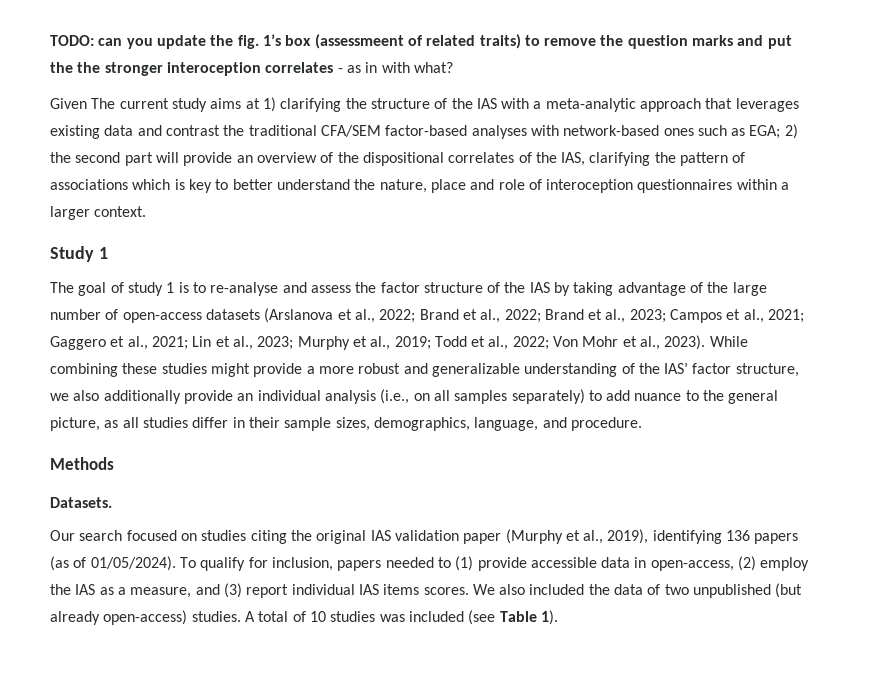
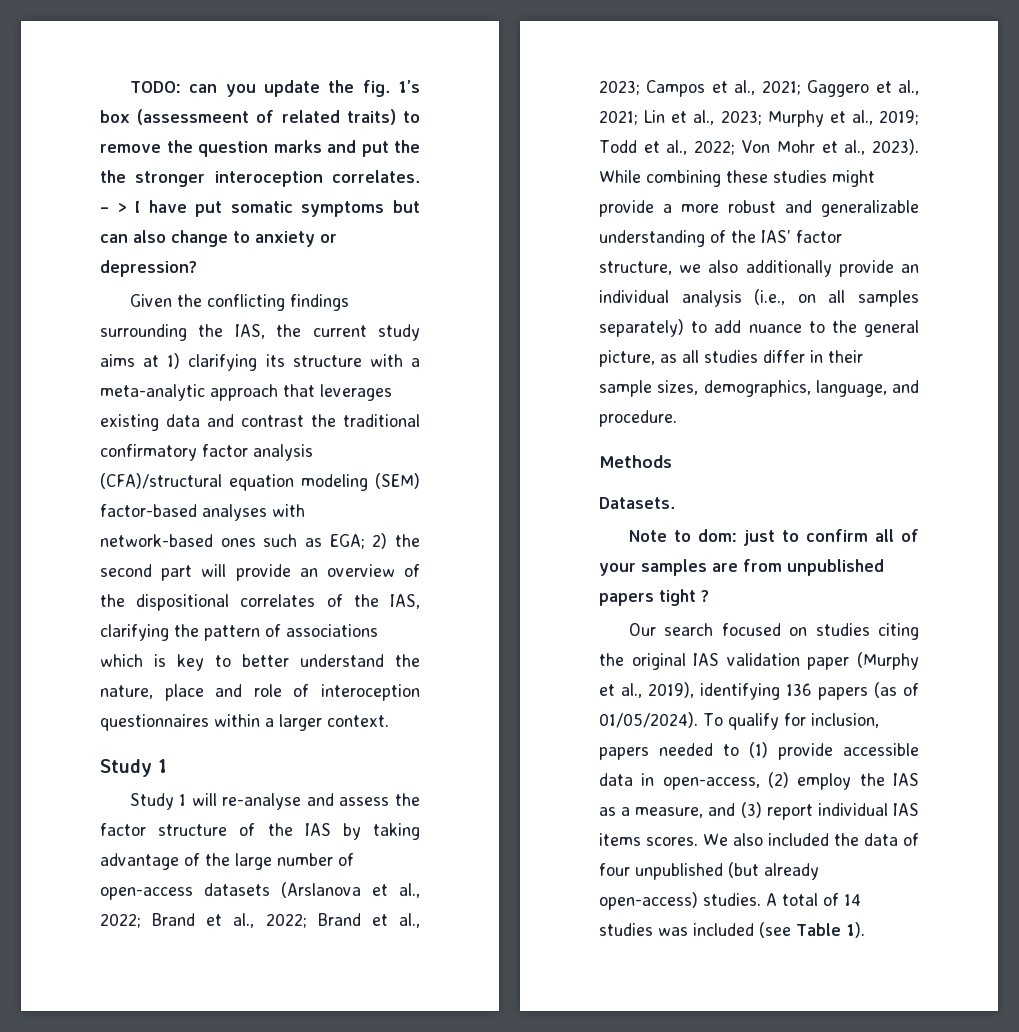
- can you update the fig. 1’s box (assessmeent of related traits) to remove the question marks and put the the stronger interoception correlates - as in with what?
- Given The current study aims at 1) clarifying the structure of the IAS with a meta-analytic approach that leverages existing data and contrast the traditional CFA/SEM factor-based analyses with network-based ones such as EGA;
+ can you update the fig. 1’s box (assessmeent of related traits) to remove the question marks and put the the stronger interoception correlates. – > I have put somatic symptoms but can also change to anxiety or depression?
+ Given the conflicting findings surrounding the IAS, the current study aims at 1) clarifying its structure with a meta-analytic approach that leverages existing data and contrast the traditional confirmatory factor analysis (CFA)/structural equation modeling (SEM) factor-based analyses with network-based ones such as EGA;
- The goal of study 1 is to re-analyse and assess the factor structure of the IAS by taking advantage of the large number of open-access datasets (Arslanova et al., 2022; Brand et al., 2022; Brand et al., 2023; Campos et al., 2021; Gaggero et al., 2021; Lin et al., 2023; Murphy et al., 2019; Todd et al., 2022; Von Mohr et al., 2023).
+ Study 1 will re-analyse and assess the factor structure of the IAS by taking advantage of the large number of open-access datasets (Arslanova et al., 2022; Brand et al., 2022; Brand et al., 2023; Campos et al., 2021; Gaggero et al., 2021; Lin et al., 2023; Murphy et al., 2019; Todd et al., 2022; Von Mohr et al., 2023).
+ Note to dom: just to confirm all of your samples are from unpublished papers tight ?
- We also included the data of two unpublished (but already open-access) studies.
+ We also included the data of four unpublished (but already open-access) studies.
- A total of 10 studies was included (see Table 1).
+ A total of 14 studies was included (see Table 1).

